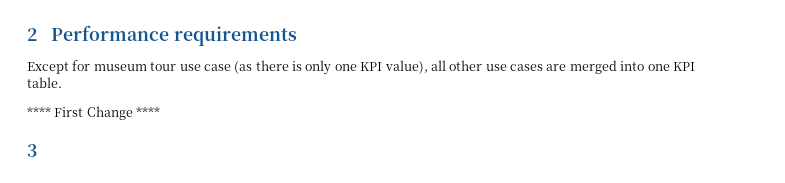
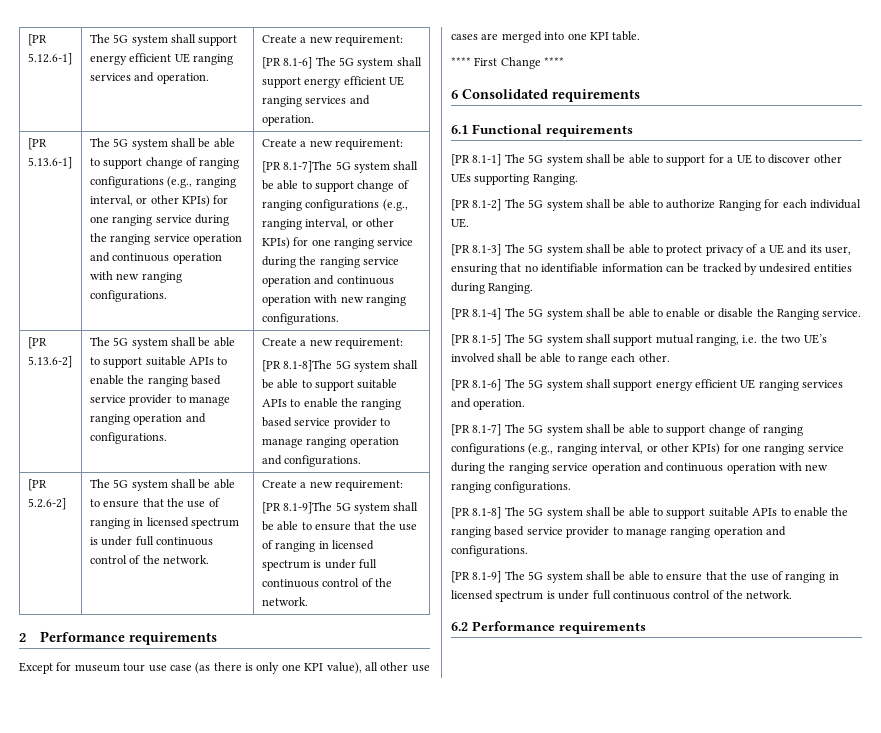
+ [PR 5.12.6-1] | The 5G system shall support energy efficient UE ranging services and operation. | Create a new requirement:
+ [PR 8.1-6] The 5G system shall support energy efficient UE ranging services and operation.
+ [PR 5.13.6-1] | The 5G system shall be able to support change of ranging configurations (e.g., ranging interval, or other KPIs) for one ranging service during the ranging service operation and continuous operation with new ranging configurations. | Create a new requirement:
+ [PR 8.1-7]The 5G system shall be able to support change of ranging configurations (e.g., ranging interval, or other KPIs) for one ranging service during the ranging service operation and continuous operation with new ranging configurations.
+ [PR 5.13.6-2] | The 5G system shall be able to support suitable APIs to enable the ranging based service provider to manage ranging operation and configurations. | Create a new requirement:
+ [PR 8.1-8]The 5G system shall be able to support suitable APIs to enable the ranging based service provider to manage ranging operation and configurations.
+ [PR 5.2.6-2] | The 5G system shall be able to ensure that the use of ranging in licensed spectrum is under full continuous control of the network. | Create a new requirement:
+ [PR 8.1-9]The 5G system shall be able to ensure that the use of ranging in licensed spectrum is under full continuous control of the network.
- 3
+ 6 Consolidated requirements
+ 6.1 Functional requirements
+ [PR 8.1-1] The 5G system shall be able to support for a UE to discover other UEs supporting Ranging.
+ [PR 8.1-2] The 5G system shall be able to authorize Ranging for each individual UE.
+ [PR 8.1-3] The 5G system shall be able to protect privacy of a UE and its user, ensuring that no identifiable information can be tracked by undesired entities during Ranging.
+ [PR 8.1-4] The 5G system shall be able to enable or disable the Ranging service.
+ [PR 8.1-5] The 5G system shall support mutual ranging, i.e. the two UE’s involved shall be able to range each other.
+ [PR 8.1-6] The 5G system shall support energy efficient UE ranging services and operation.
+ [PR 8.1-7] The 5G system shall be able to support change of ranging configurations (e.g., ranging interval, or other KPIs) for one ranging service during the ranging service operation and continuous operation with new ranging configurations.
+ [PR 8.1-8] The 5G system shall be able to support suitable APIs to enable the ranging based service provider to manage ranging operation and configurations.
+ [PR 8.1-9] The 5G system shall be able to ensure that the use of ranging in licensed spectrum is under full continuous control of the network.
+ 6.2 Performance requirements

